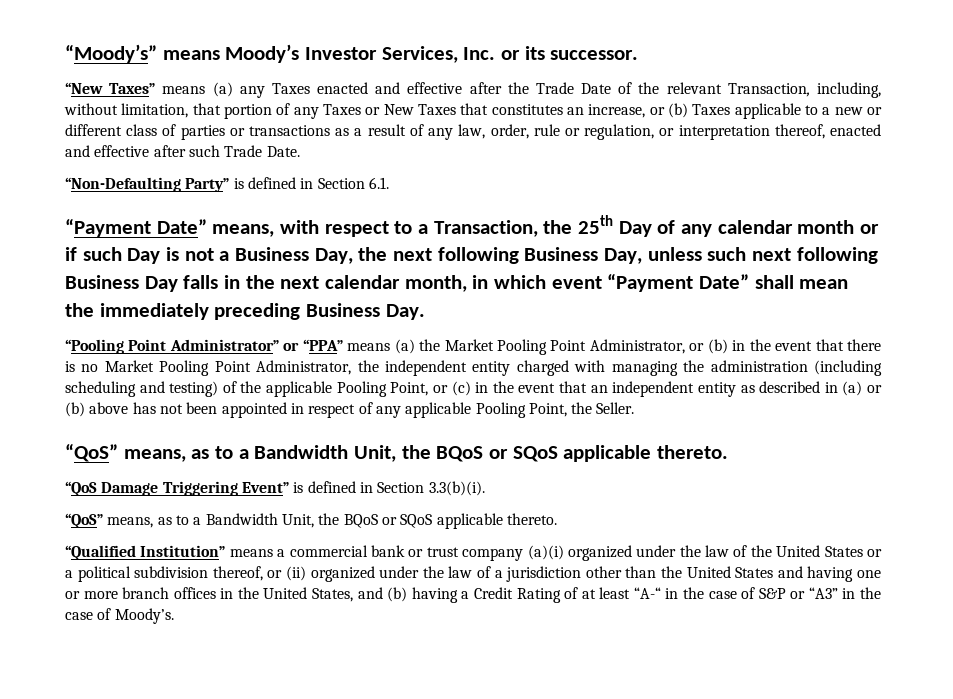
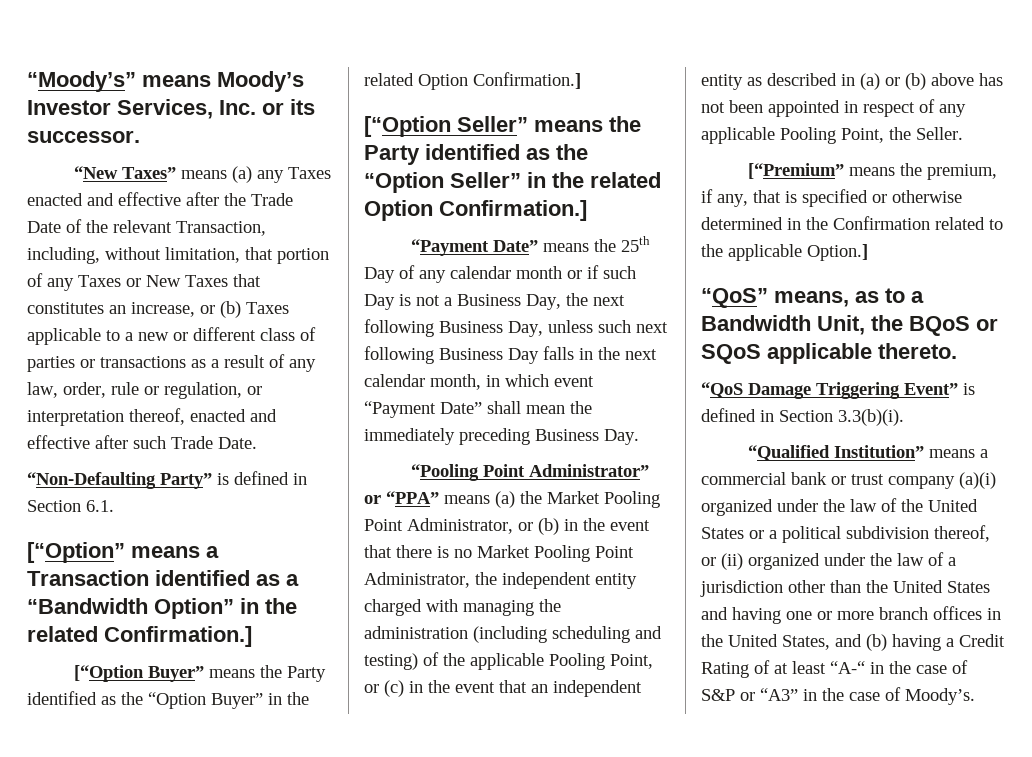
- “Payment Date” means, with respect to a Transaction, the 25th Day of any calendar month or if such Day is not a Business Day, the next following Business Day, unless such next following Business Day falls in the next calendar month, in which event “Payment Date” shall mean the immediately preceding Business Day.
+ [“Option” means a Transaction identified as a “Bandwidth Option” in the related Confirmation.]
+ [“Option Buyer” means the Party identified as the “Option Buyer” in the related Option Confirmation.]
+ [“Option Seller” means the Party identified as the “Option Seller” in the related Option Confirmation.]
+ “Payment Date” means the 25th Day of any calendar month or if such Day is not a Business Day, the next following Business Day, unless such next following Business Day falls in the next calendar month, in which event “Payment Date” shall mean the immediately preceding Business Day.
+ [“Premium” means the premium, if any, that is specified or otherwise determined in the Confirmation related to the applicable Option.]
  “QoS Damage Triggering Event” is defined in Section 3.3(b)(i).
- “QoS” means, as to a Bandwidth Unit, the BQoS or SQoS applicable thereto.

